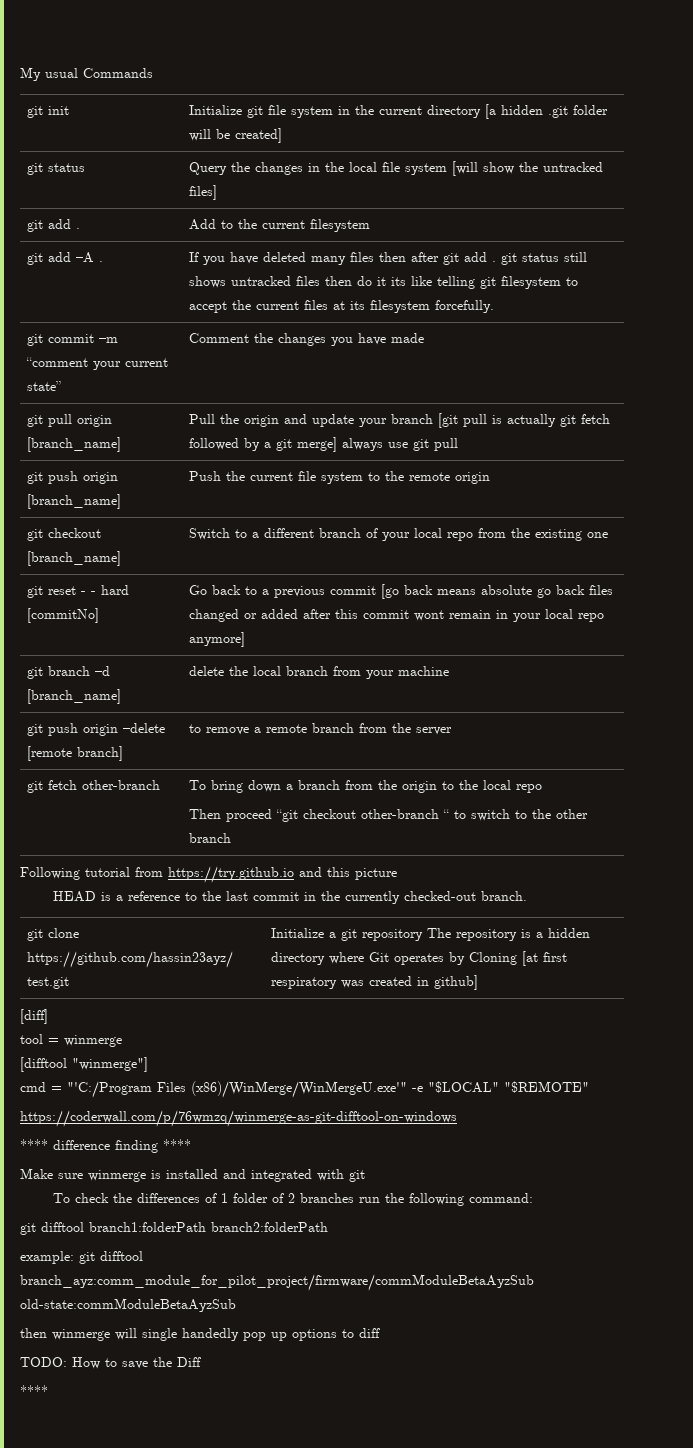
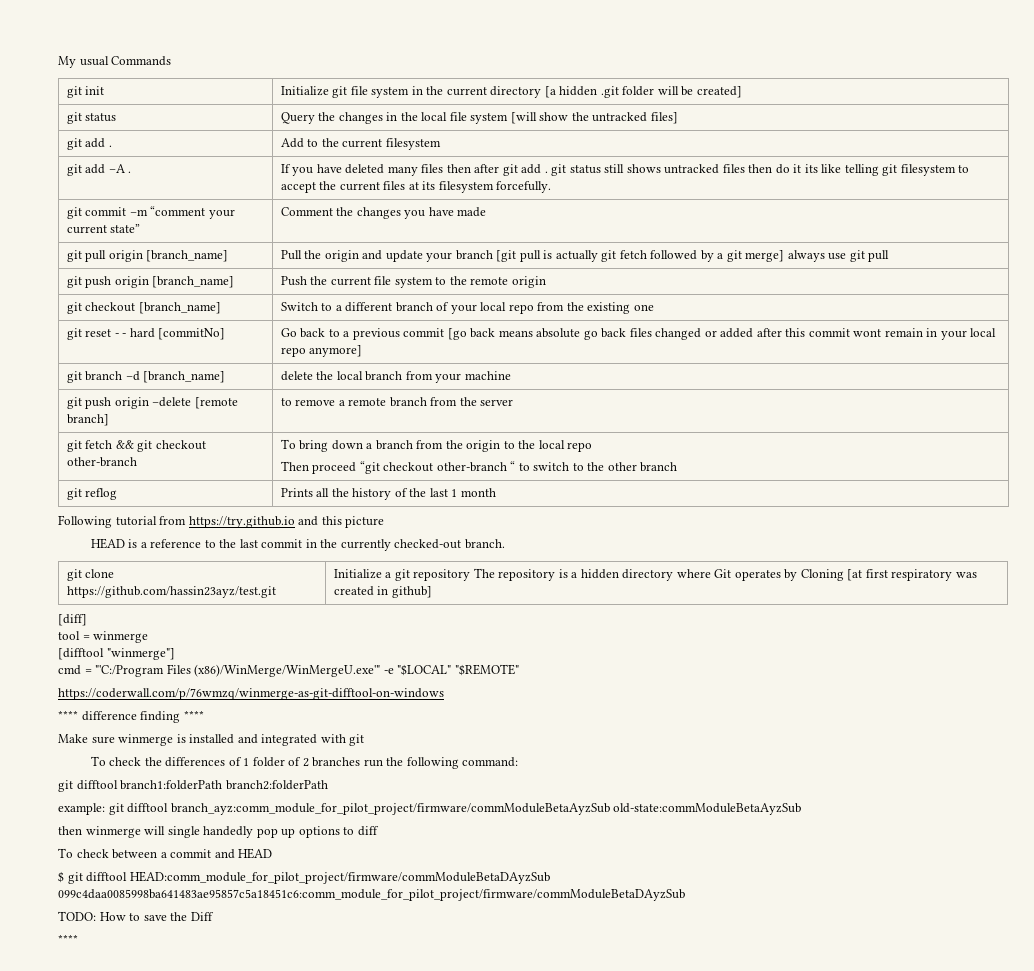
- git fetch other-branch | To bring down a branch from the origin to the local repo
+ git fetch && git checkout other-branch | To bring down a branch from the origin to the local repo
+ git reflog | Prints all the history of the last 1 month
+ To check between a commit and HEAD
+ $ git difftool HEAD:comm_module_for_pilot_project/firmware/commModuleBetaDAyzSub 099c4daa0085998ba641483ae95857c5a18451c6:comm_module_for_pilot_project/firmware/commModuleBetaDAyzSub

